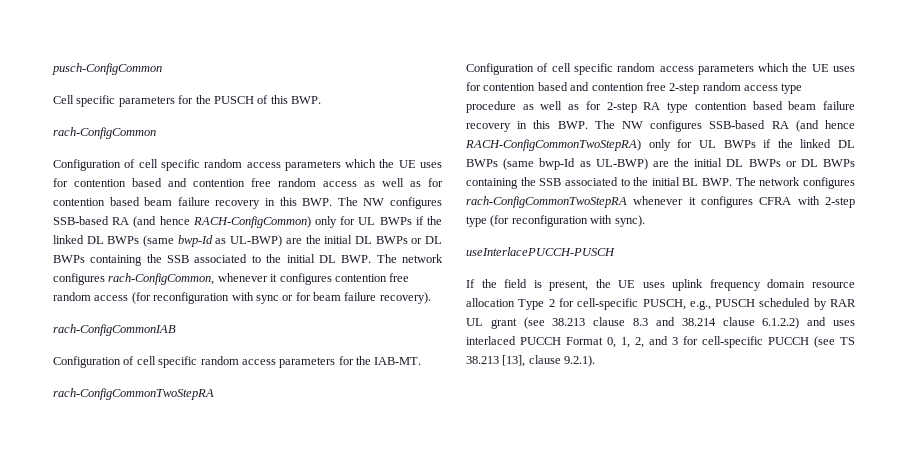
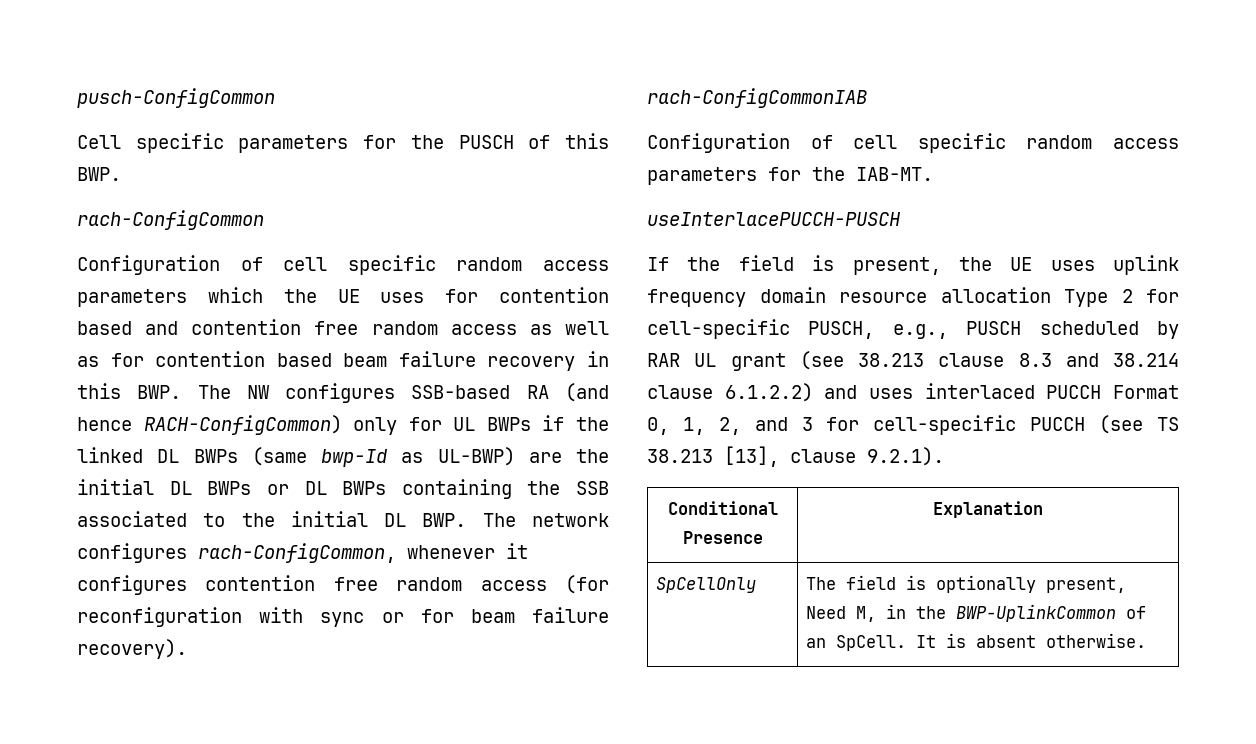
  Configuration of cell specific random access parameters for the IAB-MT.
- rach-ConfigCommonTwoStepRA
- Configuration of cell specific random access parameters which the UE uses for contention based and contention free 2-step random access type procedure as well as for 2-step RA type contention based beam failure recovery in this BWP. The NW configures SSB-based RA (and hence RACH-ConfigCommonTwoStepRA) only for UL BWPs if the linked DL BWPs (same bwp-Id as UL-BWP) are the initial DL BWPs or DL BWPs containing the SSB associated to the initial BL BWP. The network configures rach-ConfigCommonTwoStepRA whenever it configures CFRA with 2-step type (for reconfiguration with sync).
+ Conditional Presence | Explanation
+ SpCellOnly | The field is optionally present, Need M, in the BWP-UplinkCommon of an SpCell. It is absent otherwise.

